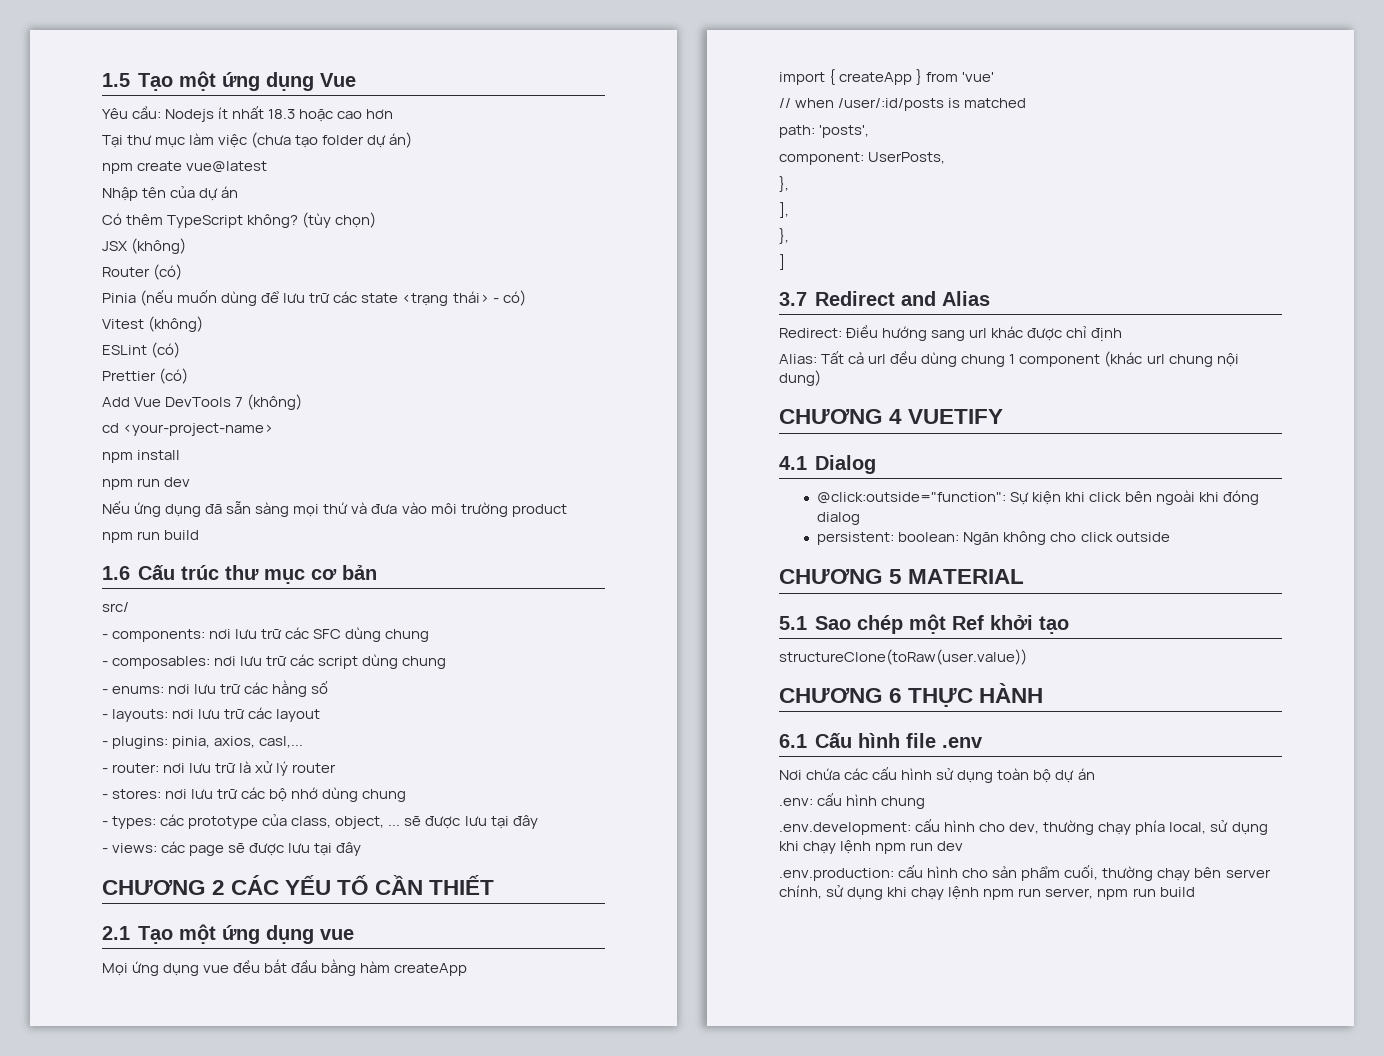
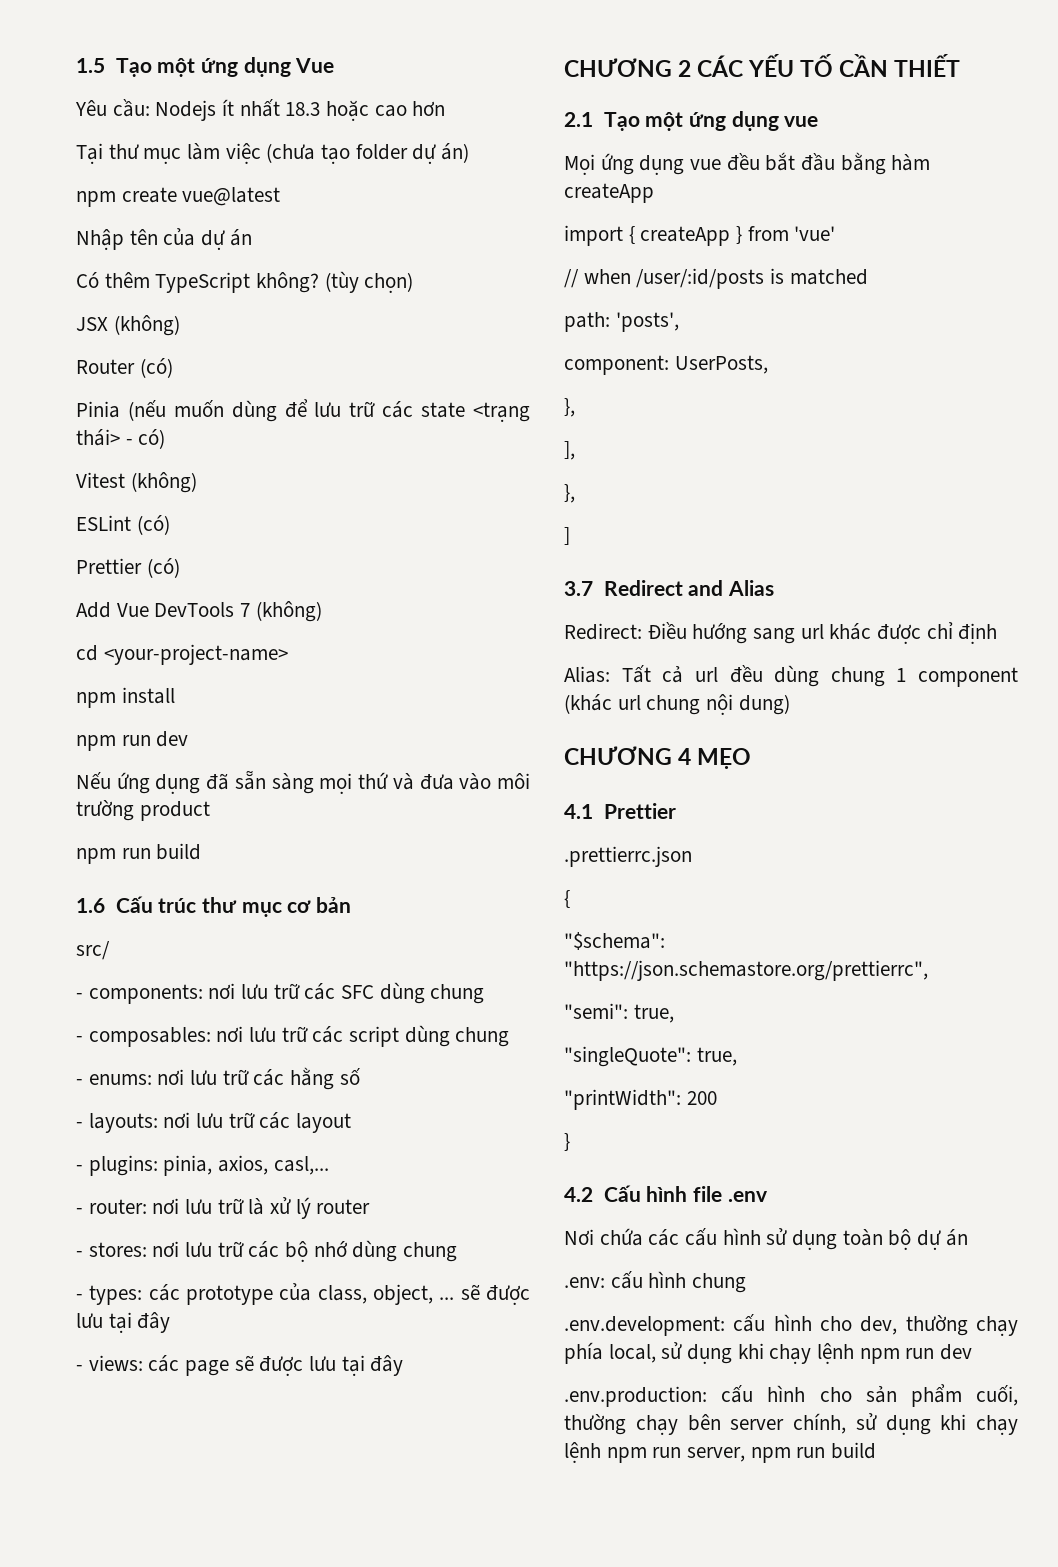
- CHƯƠNG 4 VUETIFY
+ CHƯƠNG 4 MẸO
- 4.1 Dialog
- @click:outside="function": Sự kiện khi click bên ngoài khi đóng dialog
- persistent: boolean: Ngăn không cho click outside
- CHƯƠNG 5 MATERIAL
- 5.1 Sao chép một Ref khởi tạo
- structureClone(toRaw(user.value))
- CHƯƠNG 6 THỰC HÀNH
- 6.1 Cấu hình file .env
+ 4.1 Prettier
+ .prettierrc.json
+ {
+ "$schema": "https://json.schemastore.org/prettierrc",
+ "semi": true,
+ "singleQuote": true,
+ "printWidth": 200
+ }
+ 4.2 Cấu hình file .env

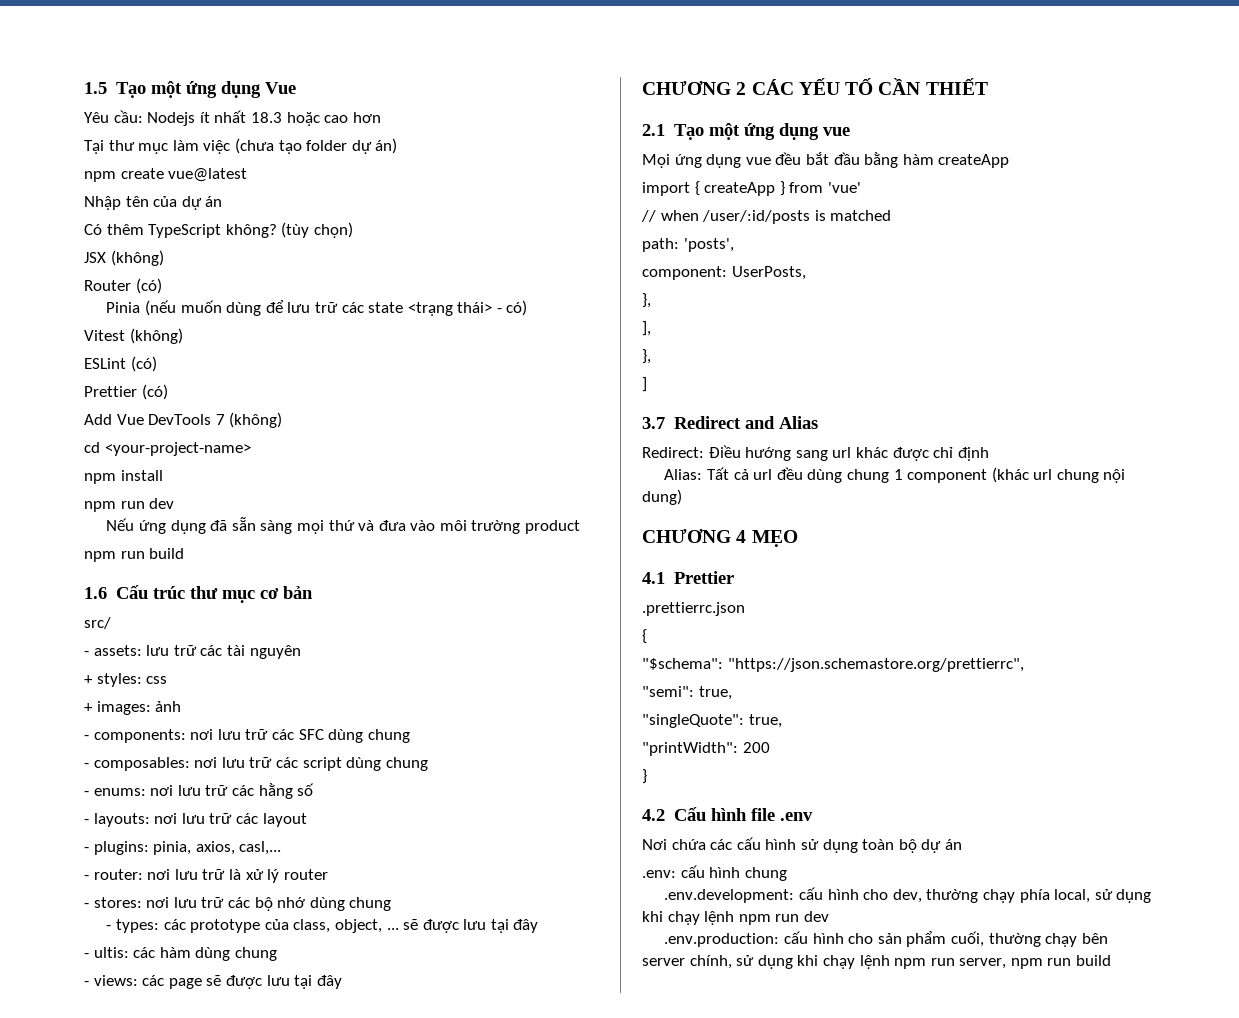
+ - assets: lưu trữ các tài nguyên
+ + styles: css
+ + images: ảnh
+ - ultis: các hàm dùng chung

